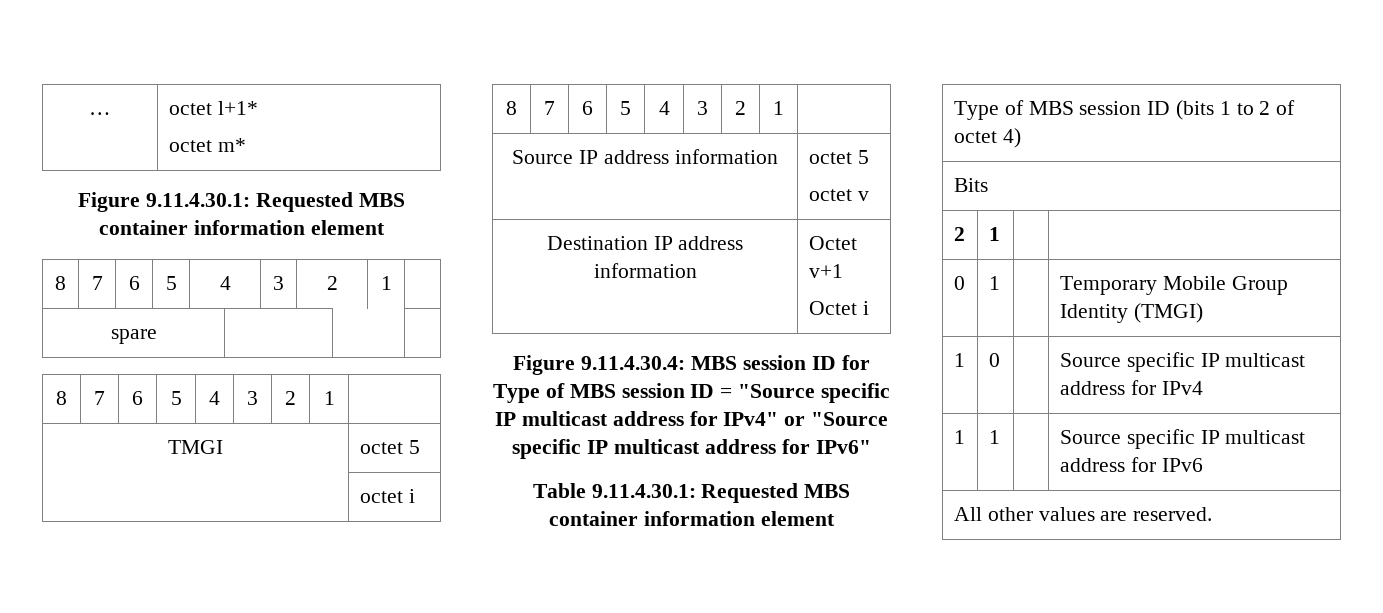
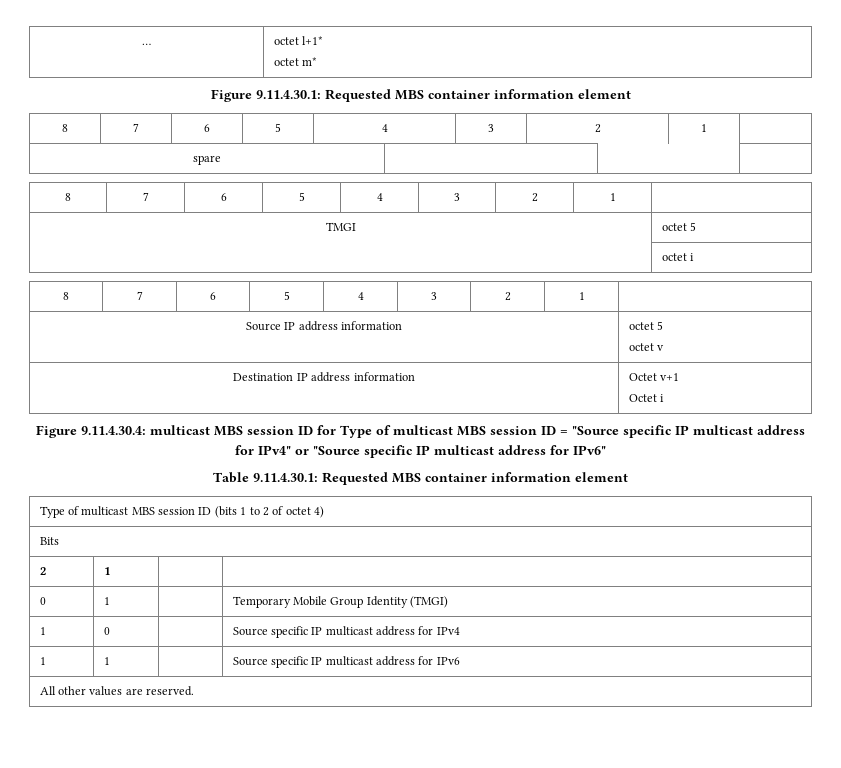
- Figure 9.11.4.30.4: MBS session ID for Type of MBS session ID = "Source specific IP multicast address for IPv4" or "Source specific IP multicast address for IPv6"
+ Figure 9.11.4.30.4: multicast MBS session ID for Type of multicast MBS session ID = "Source specific IP multicast address for IPv4" or "Source specific IP multicast address for IPv6"
- Type of MBS session ID (bits 1 to 2 of octet 4)
+ Type of multicast MBS session ID (bits 1 to 2 of octet 4)

